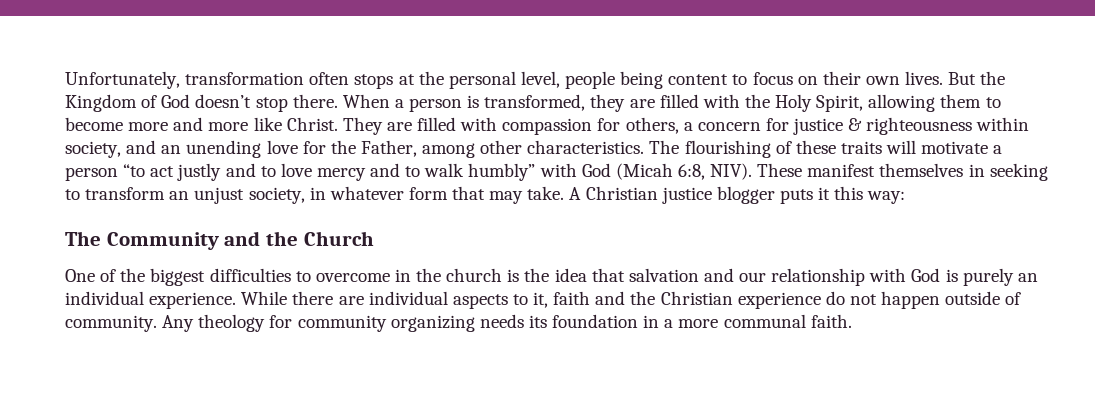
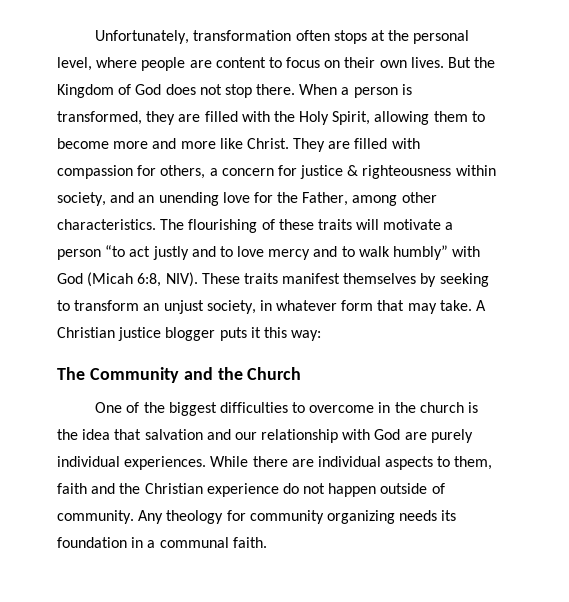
- Unfortunately, transformation often stops at the personal level, people being content to focus on their own lives.
+ Unfortunately, transformation often stops at the personal level, where people are content to focus on their own lives.
- But the Kingdom of God doesn’t stop there.
+ But the Kingdom of God does not stop there.
- These manifest themselves in seeking to transform an unjust society, in whatever form that may take.
+ These traits manifest themselves by seeking to transform an unjust society, in whatever form that may take.
- One of the biggest difficulties to overcome in the church is the idea that salvation and our relationship with God is purely an individual experience.
+ One of the biggest difficulties to overcome in the church is the idea that salvation and our relationship with God are purely individual experiences.
- While there are individual aspects to it, faith and the Christian experience do not happen outside of community.
+ While there are individual aspects to them, faith and the Christian experience do not happen outside of community.
- Any theology for community organizing needs its foundation in a more communal faith.
+ Any theology for community organizing needs its foundation in a communal faith.

